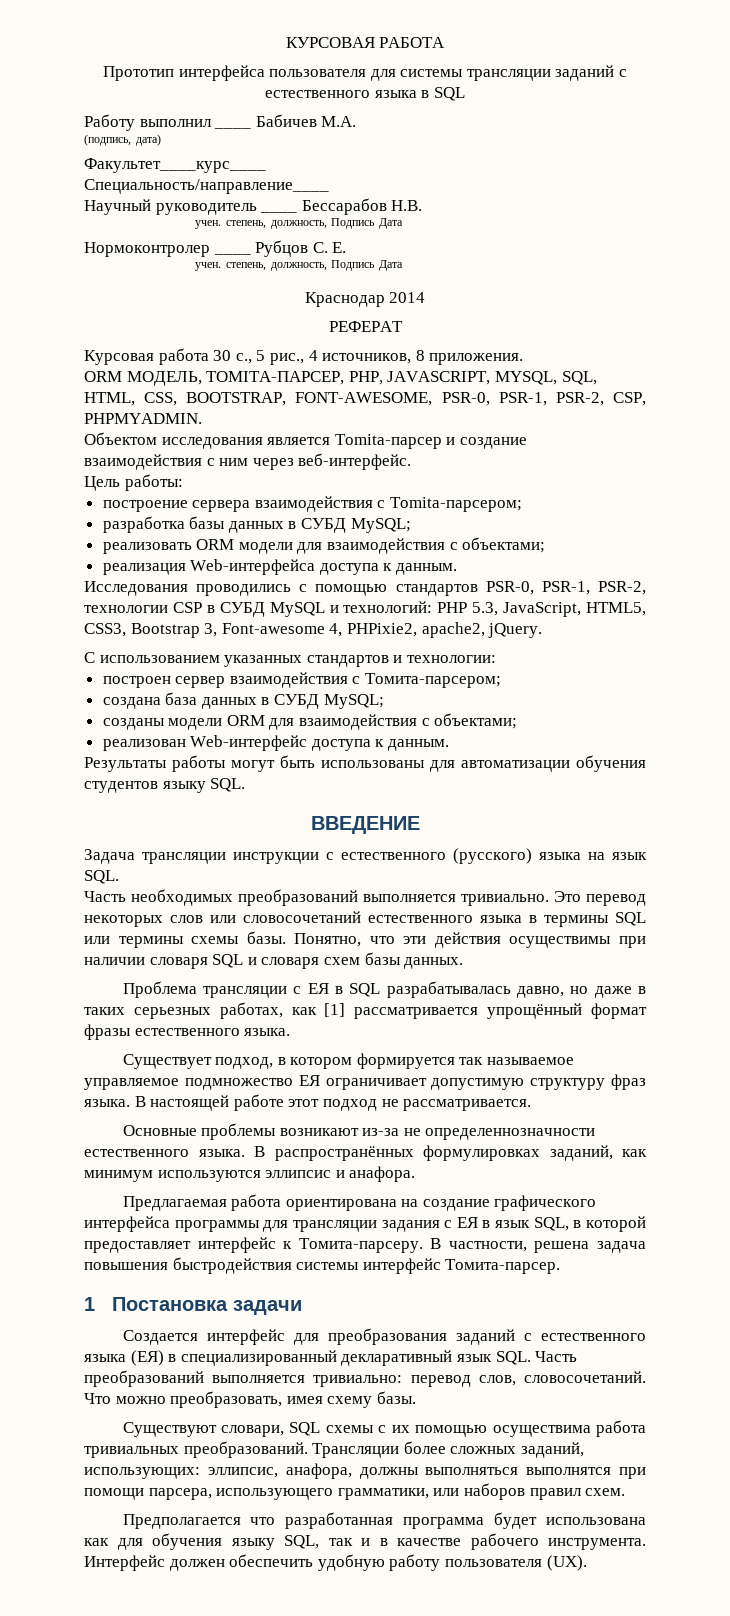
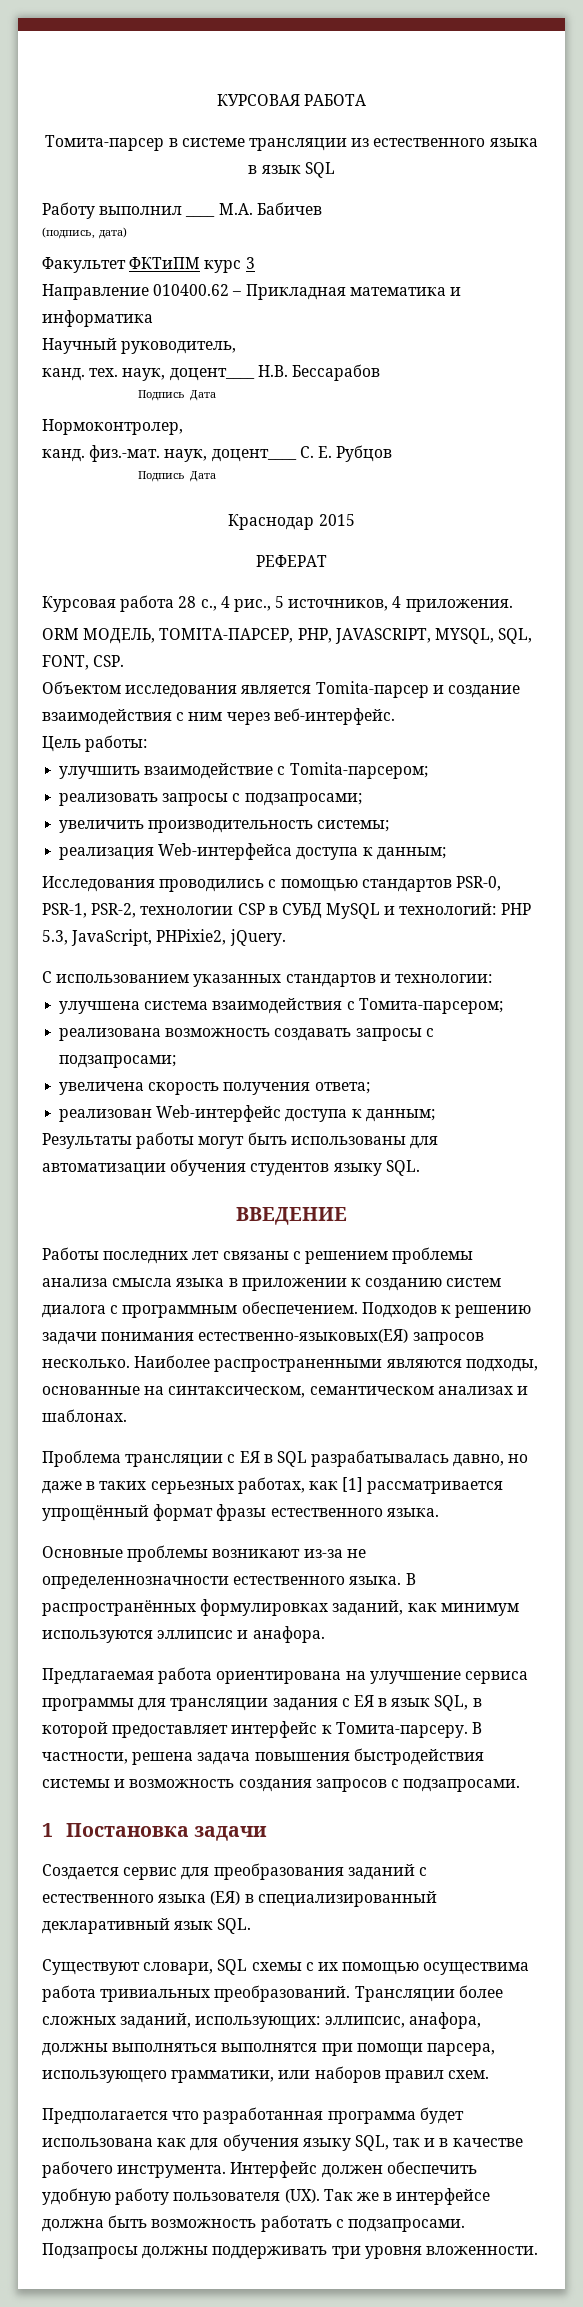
- Прототип интерфейса пользователя для системы трансляции заданий с естественного языка в SQL
+ Томита-парсер в системе трансляции из естественного языка в язык SQL
- Работу выполнил ____ Бабичев М.А.
+ Работу выполнил ____ М.А. Бабичев
- Факультет____курс____
- Специальность/направление____
- Научный руководитель ____ Бессарабов Н.В.
- учен. степень, должность, Подпись Дата
- Нормоконтролер ____ Рубцов С. Е.
- учен. степень, должность, Подпись Дата
+ Факультет ФКТиПМ курс 3
+ Направление 010400.62 – Прикладная математика и информатика
+ Научный руководитель,
+ канд. тех. наук, доцент____ Н.В. Бессарабов
+ Подпись Дата
+ Нормоконтролер,
+ канд. физ.-мат. наук, доцент____ С. Е. Рубцов
+ Подпись Дата
- Краснодар 2014
+ Краснодар 2015
- Курсовая работа 30 с., 5 рис., 4 источников, 8 приложения.
+ Курсовая работа 28 с., 4 рис., 5 источников, 4 приложения.
- ORM МОДЕЛЬ, TOMITA-ПАРСЕР, PHP, JAVASCRIPT, MYSQL, SQL, HTML, CSS, BOOTSTRAP, FONT-AWESOME, PSR-0, PSR-1, PSR-2, CSP, PHPMYADMIN.
+ ORM МОДЕЛЬ, TOMITA-ПАРСЕР, PHP, JAVASCRIPT, MYSQL, SQL, FONT, CSP.
- построение сервера взаимодействия с Tomita-парсером;
+ улучшить взаимодействие с Tomita-парсером;
- разработка базы данных в СУБД MySQL;
- реализовать ORM модели для взаимодействия с объектами;
+ реализовать запросы с подзапросами;
+ увеличить производительность системы;
- реализация Web-интерфейса доступа к данным.
+ реализация Web-интерфейса доступа к данным;
- Исследования проводились с помощью стандартов PSR-0, PSR-1, PSR-2, технологии CSP в СУБД MySQL и технологий: PHP 5.3, JavaScript, HTML5, CSS3, Bootstrap 3, Font-awesome 4, PHPixie2, apache2, jQuery.
+ Исследования проводились с помощью стандартов PSR-0, PSR-1, PSR-2, технологии CSP в СУБД MySQL и технологий: PHP 5.3, JavaScript, PHPixie2, jQuery.
- построен сервер взаимодействия с Томита-парсером;
+ улучшена система взаимодействия с Томита-парсером;
- создана база данных в СУБД MySQL;
- созданы модели ORM для взаимодействия с объектами;
+ реализована возможность создавать запросы с подзапросами;
+ увеличена скорость получения ответа;
- реализован Web-интерфейс доступа к данным.
+ реализован Web-интерфейс доступа к данным;
- Задача трансляции инструкции с естественного (русского) языка на язык SQL.
- Часть необходимых преобразований выполняется тривиально. Это перевод некоторых слов или словосочетаний естественного языка в термины SQL или термины схемы базы. Понятно, что эти действия осуществимы при наличии словаря SQL и словаря схем базы данных.
+ Работы последних лет связаны с решением проблемы анализа смысла языка в приложении к созданию систем диалога с программным обеспечением. Подходов к решению задачи понимания естественно-языковых(ЕЯ) запросов несколько. Наиболее распространенными являются подходы, основанные на синтаксическом, семантическом анализах и шаблонах.
- Существует подход, в котором формируется так называемое управляемое подмножество ЕЯ ограничивает допустимую структуру фраз языка. В настоящей работе этот подход не рассматривается.
- Предлагаемая работа ориентирована на создание графического интерфейса программы для трансляции задания с ЕЯ в язык SQL, в которой предоставляет интерфейс к Томита-парсеру.
+ Предлагаемая работа ориентирована на улучшение сервиса программы для трансляции задания с ЕЯ в язык SQL, в которой предоставляет интерфейс к Томита-парсеру.
- В частности, решена задача повышения быстродействия системы интерфейс Томита-парсер.
+ В частности, решена задача повышения быстродействия системы и возможность создания запросов с подзапросами.
- Создается интерфейс для преобразования заданий с естественного языка (ЕЯ) в специализированный декларативный язык SQL. Часть преобразований выполняется тривиально: перевод слов, словосочетаний. Что можно преобразовать, имея схему базы.
+ Создается сервис для преобразования заданий с естественного языка (ЕЯ) в специализированный декларативный язык SQL.
- Интерфейс должен обеспечить удобную работу пользователя (UX).
+ Интерфейс должен обеспечить удобную работу пользователя (UX). Так же в интерфейсе должна быть возможность работать с подзапросами. Подзапросы должны поддерживать три уровня вложенности.

